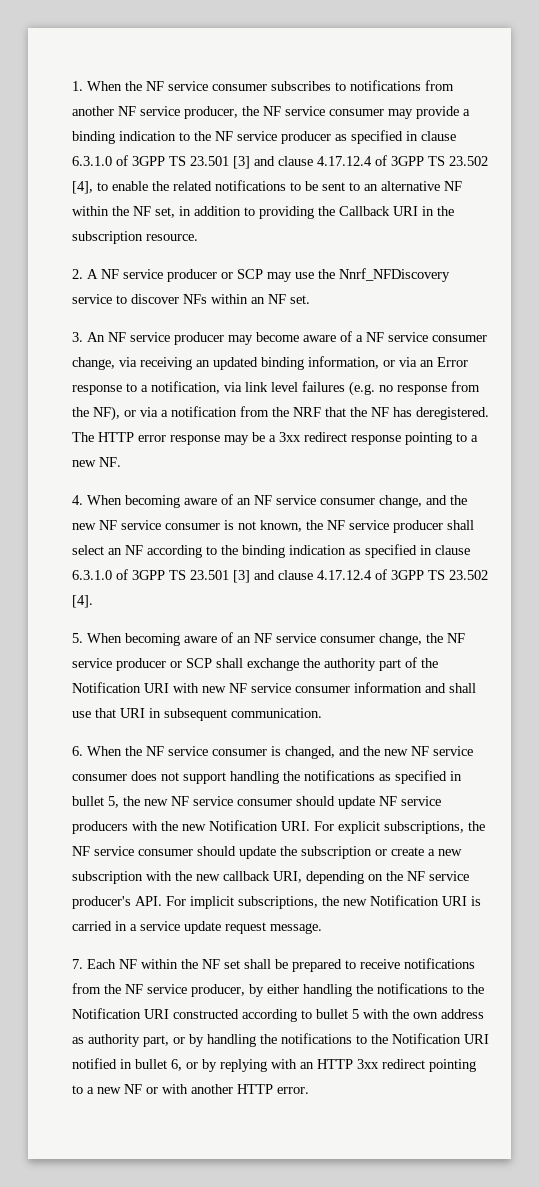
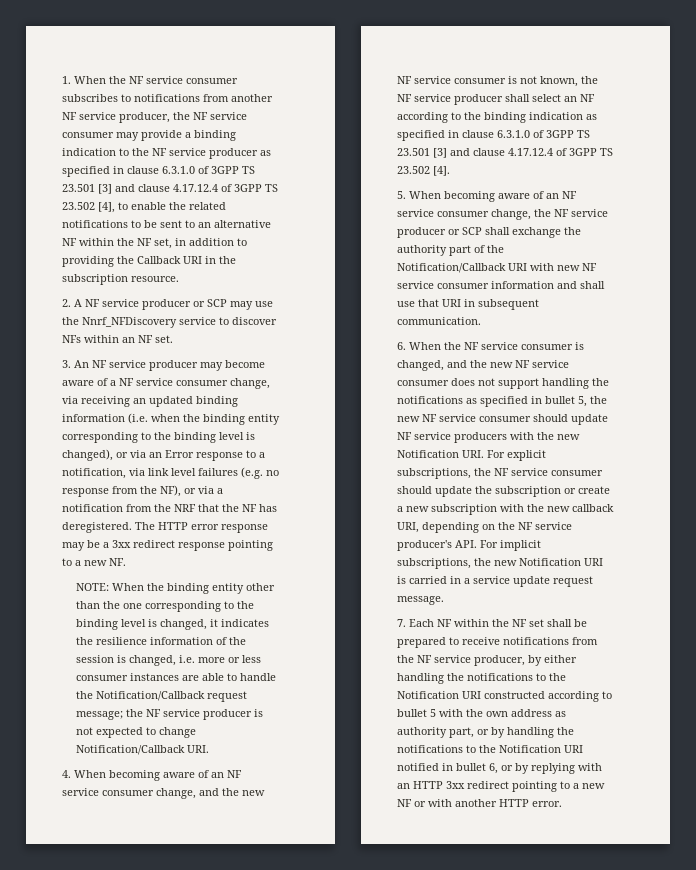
- 3. An NF service producer may become aware of a NF service consumer change, via receiving an updated binding information, or via an Error response to a notification, via link level failures (e.g. no response from the NF), or via a notification from the NRF that the NF has deregistered.
+ 3. An NF service producer may become aware of a NF service consumer change, via receiving an updated binding information (i.e. when the binding entity corresponding to the binding level is changed), or via an Error response to a notification, via link level failures (e.g. no response from the NF), or via a notification from the NRF that the NF has deregistered.
+ NOTE: When the binding entity other than the one corresponding to the binding level is changed, it indicates the resilience information of the session is changed, i.e. more or less consumer instances are able to handle the Notification/Callback request message; the NF service producer is not expected to change Notification/Callback URI.
- 5. When becoming aware of an NF service consumer change, the NF service producer or SCP shall exchange the authority part of the Notification URI with new NF service consumer information and shall use that URI in subsequent communication.
+ 5. When becoming aware of an NF service consumer change, the NF service producer or SCP shall exchange the authority part of the Notification/Callback URI with new NF service consumer information and shall use that URI in subsequent communication.

